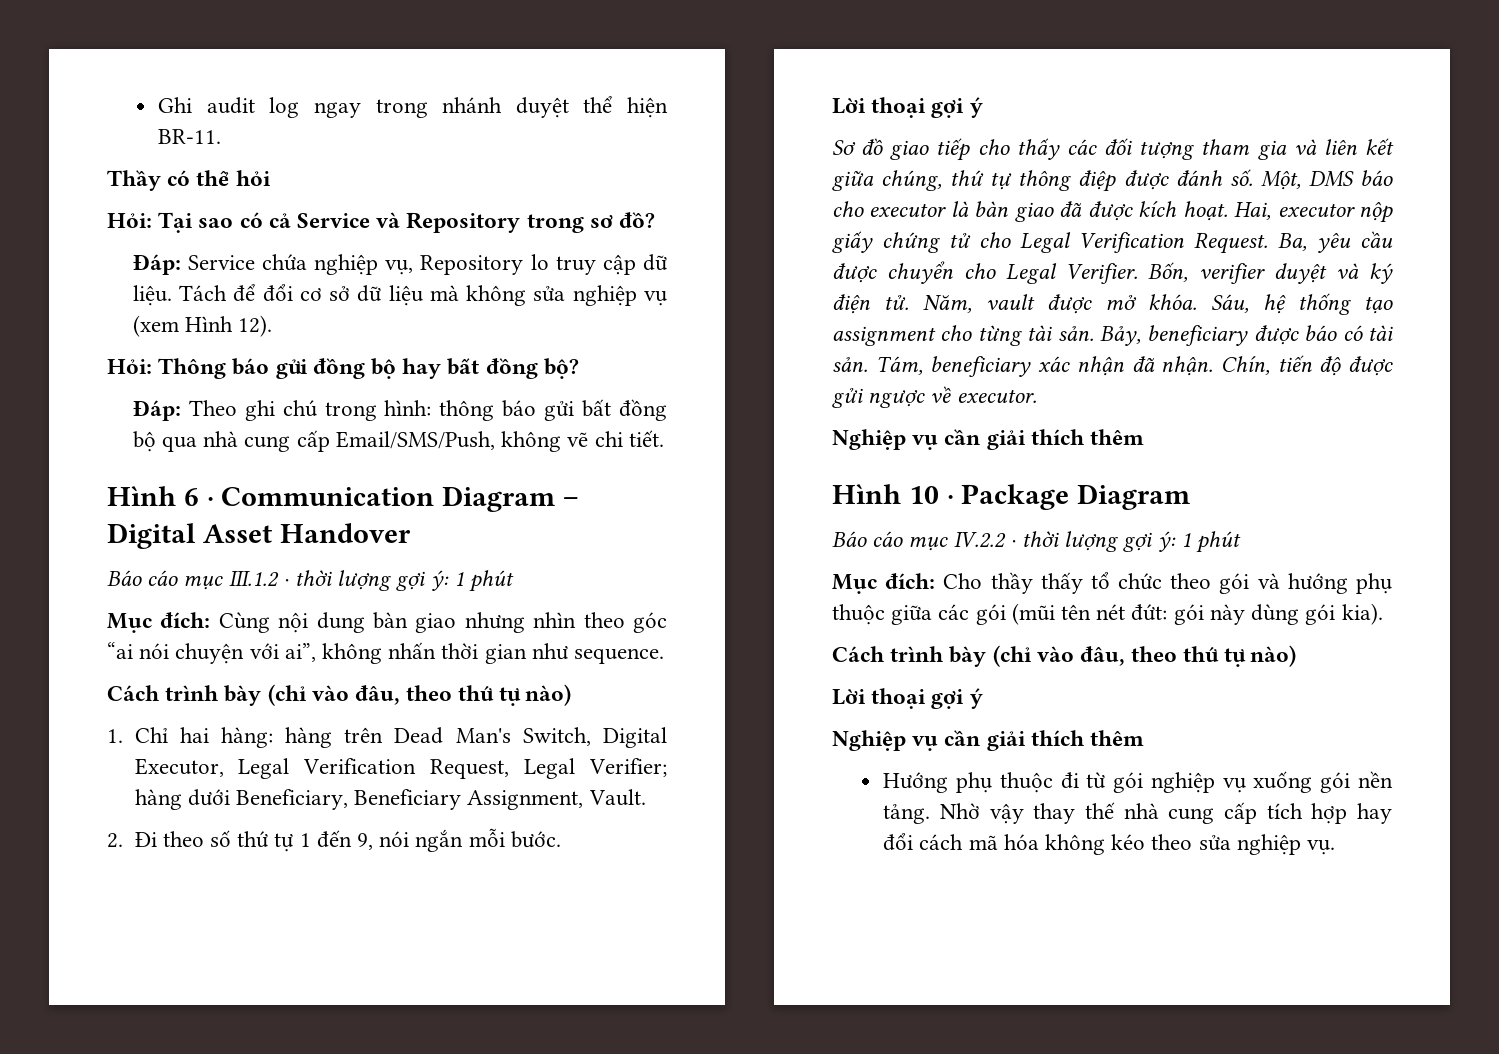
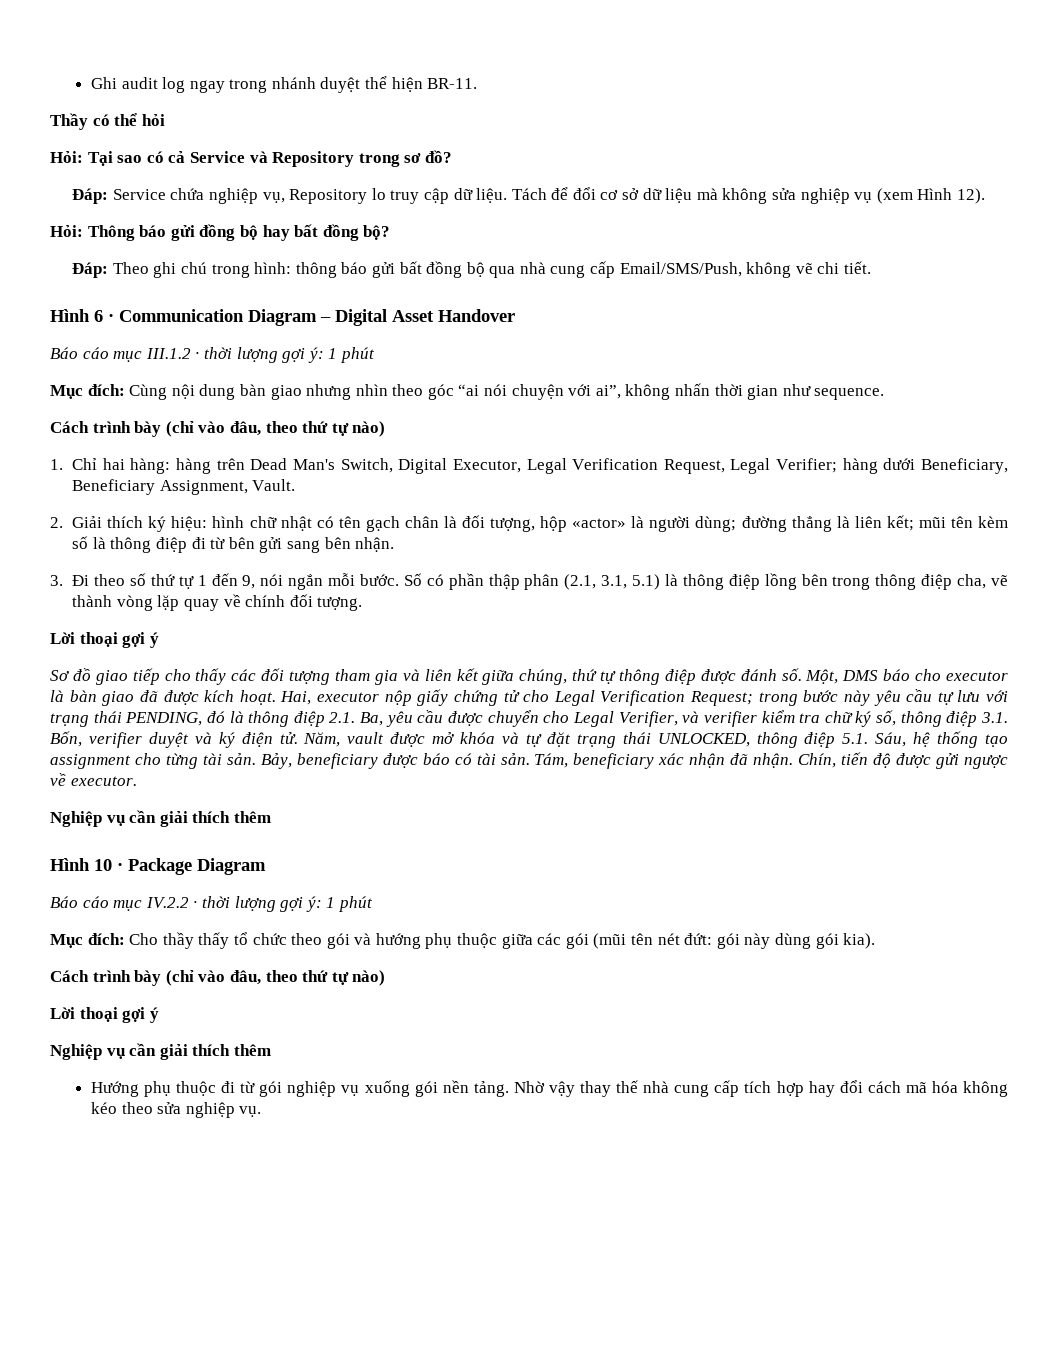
- 2. Đi theo số thứ tự 1 đến 9, nói ngắn mỗi bước.
+ 2. Giải thích ký hiệu: hình chữ nhật có tên gạch chân là đối tượng, hộp «actor» là người dùng; đường thẳng là liên kết; mũi tên kèm số là thông điệp đi từ bên gửi sang bên nhận.
+ 3. Đi theo số thứ tự 1 đến 9, nói ngắn mỗi bước. Số có phần thập phân (2.1, 3.1, 5.1) là thông điệp lồng bên trong thông điệp cha, vẽ thành vòng lặp quay về chính đối tượng.
- Hai, executor nộp giấy chứng tử cho Legal Verification Request. Ba, yêu cầu được chuyển cho Legal Verifier. Bốn, verifier duyệt và ký điện tử.
+ Hai, executor nộp giấy chứng tử cho Legal Verification Request; trong bước này yêu cầu tự lưu với trạng thái PENDING, đó là thông điệp 2.1. Ba, yêu cầu được chuyển cho Legal Verifier, và verifier kiểm tra chữ ký số, thông điệp 3.1. Bốn, verifier duyệt và ký điện tử.
- Năm, vault được mở khóa. Sáu, hệ thống tạo assignment cho từng tài sản.
+ Năm, vault được mở khóa và tự đặt trạng thái UNLOCKED, thông điệp 5.1. Sáu, hệ thống tạo assignment cho từng tài sản.

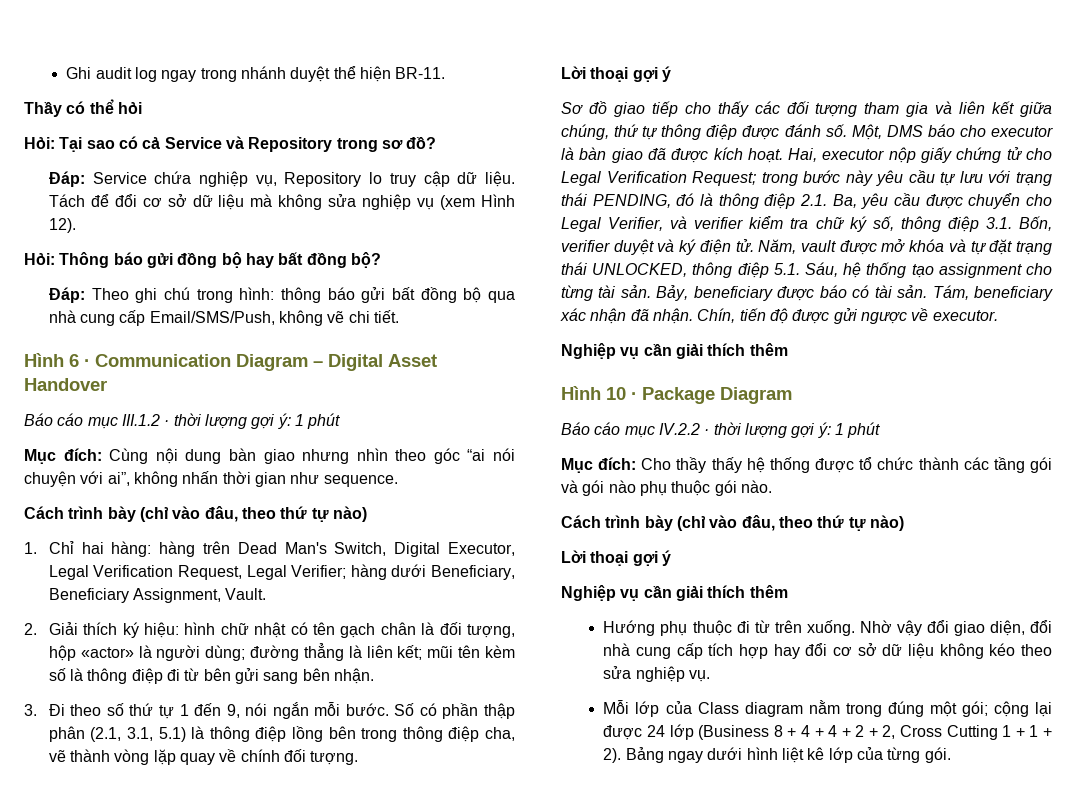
- Mục đích: Cho thầy thấy tổ chức theo gói và hướng phụ thuộc giữa các gói (mũi tên nét đứt: gói này dùng gói kia).
+ Mục đích: Cho thầy thấy hệ thống được tổ chức thành các tầng gói và gói nào phụ thuộc gói nào.
- Hướng phụ thuộc đi từ gói nghiệp vụ xuống gói nền tảng. Nhờ vậy thay thế nhà cung cấp tích hợp hay đổi cách mã hóa không kéo theo sửa nghiệp vụ.
+ Hướng phụ thuộc đi từ trên xuống. Nhờ vậy đổi giao diện, đổi nhà cung cấp tích hợp hay đổi cơ sở dữ liệu không kéo theo sửa nghiệp vụ.
+ Mỗi lớp của Class diagram nằm trong đúng một gói; cộng lại được 24 lớp (Business 8 + 4 + 4 + 2 + 2, Cross Cutting 1 + 1 + 2). Bảng ngay dưới hình liệt kê lớp của từng gói.

